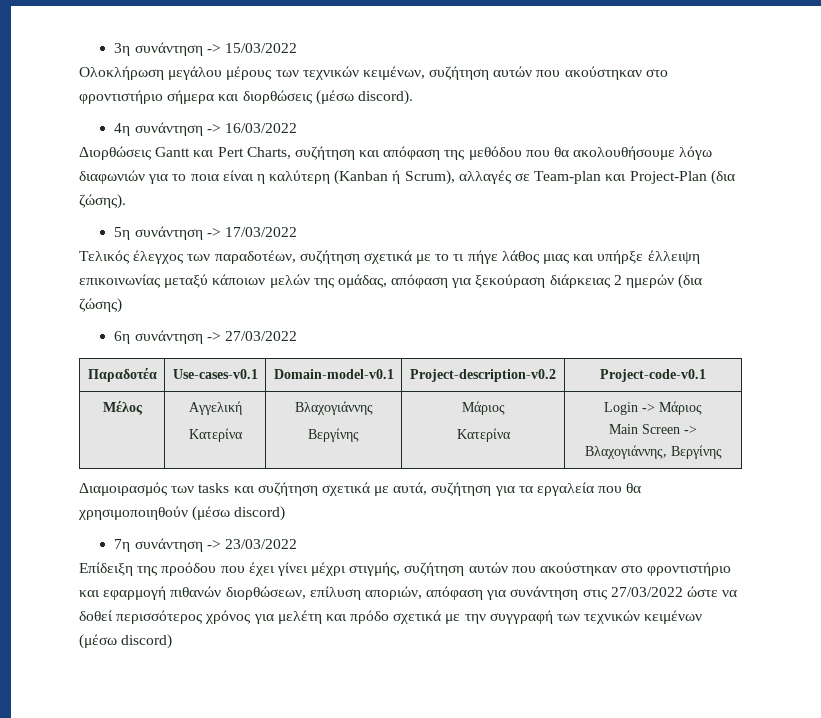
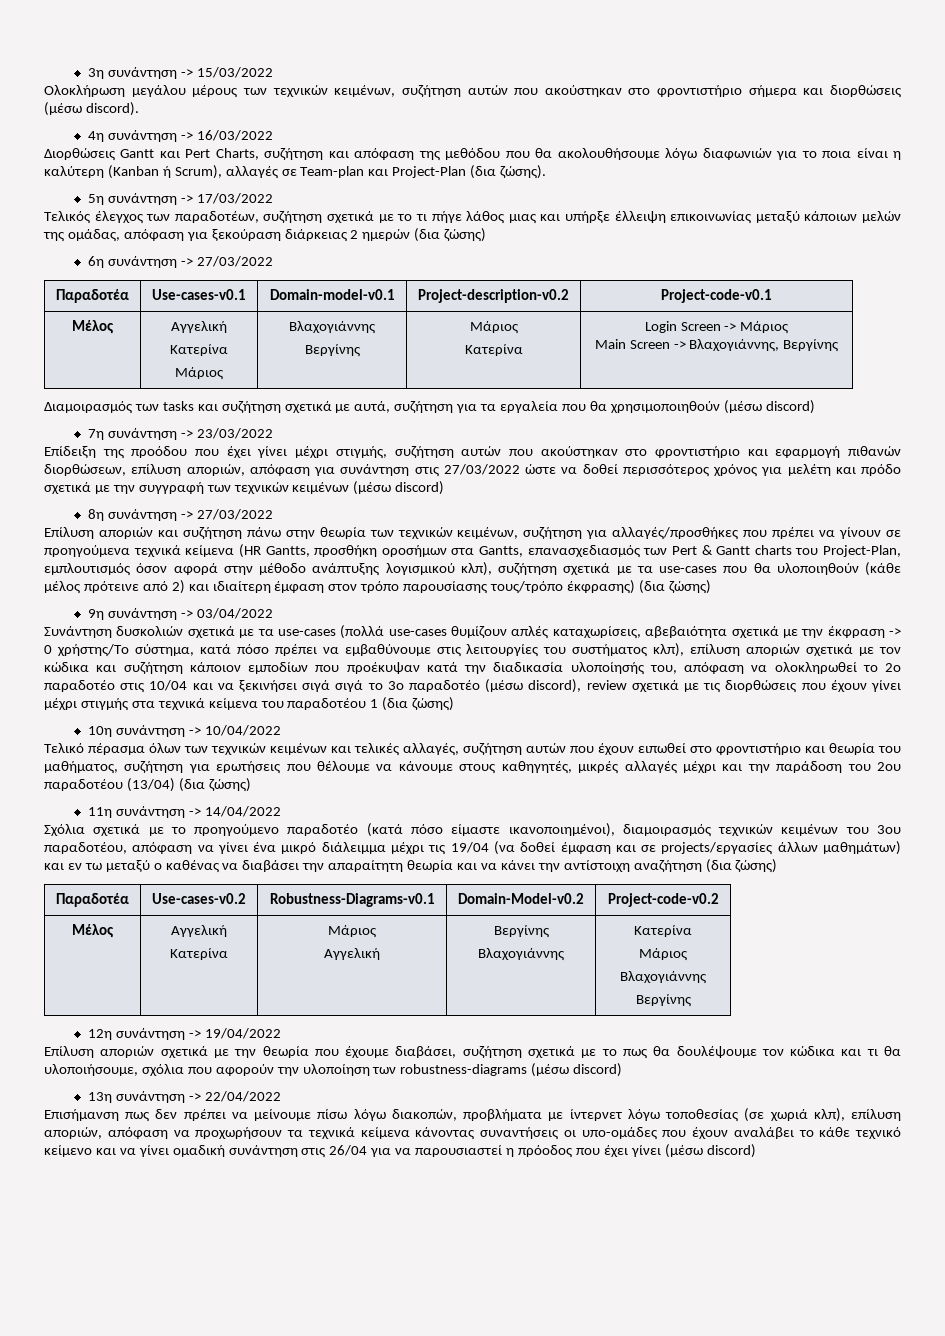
  Παραδοτέα | Use-cases-v0.1 | Domain-model-v0.1 | Project-description-v0.2 | Project-code-v0.1
  Μέλος | Αγγελική
- Κατερίνα | Βλαχογιάννης
+ Κατερίνα
+ Μάριος | Βλαχογιάννης
  Βεργίνης | Μάριος
- Κατερίνα | Login -> Μάριος
+ Κατερίνα | Login Screen -> Μάριος
+ 8η συνάντηση -> 27/03/2022
+ Επίλυση αποριών και συζήτηση πάνω στην θεωρία των τεχνικών κειμένων, συζήτηση για αλλαγές/προσθήκες που πρέπει να γίνουν σε προηγούμενα τεχνικά κείμενα (HR Gantts, προσθήκη οροσήμων στα Gantts, επανασχεδιασμός των Pert & Gantt charts του Project-Plan, εμπλουτισμός όσον αφορά στην μέθοδο ανάπτυξης λογισμικού κλπ), συζήτηση σχετικά με τα use-cases που θα υλοποιηθούν (κάθε μέλος πρότεινε από 2) και ιδιαίτερη έμφαση στον τρόπο παρουσίασης τους/τρόπο έκφρασης) (δια ζώσης)
+ 9η συνάντηση -> 03/04/2022
+ Συνάντηση δυσκολιών σχετικά με τα use-cases (πολλά use-cases θυμίζουν απλές καταχωρίσεις, αβεβαιότητα σχετικά με την έκφραση -> 0 χρήστης/Το σύστημα, κατά πόσο πρέπει να εμβαθύνουμε στις λειτουργίες του συστήματος κλπ), επίλυση αποριών σχετικά με τον κώδικα και συζήτηση κάποιον εμποδίων που προέκυψαν κατά την διαδικασία υλοποίησής του, απόφαση να ολοκληρωθεί το 2ο παραδοτέο στις 10/04 και να ξεκινήσει σιγά σιγά το 3ο παραδοτέο (μέσω discord), review σχετικά με τις διορθώσεις που έχουν γίνει μέχρι στιγμής στα τεχνικά κείμενα του παραδοτέου 1 (δια ζώσης)
+ 10η συνάντηση -> 10/04/2022
+ Τελικό πέρασμα όλων των τεχνικών κειμένων και τελικές αλλαγές, συζήτηση αυτών που έχουν ειπωθεί στο φροντιστήριο και θεωρία του μαθήματος, συζήτηση για ερωτήσεις που θέλουμε να κάνουμε στους καθηγητές, μικρές αλλαγές μέχρι και την παράδοση του 2ου παραδοτέου (13/04) (δια ζώσης)
+ 11η συνάντηση -> 14/04/2022
+ Σχόλια σχετικά με το προηγούμενο παραδοτέο (κατά πόσο είμαστε ικανοποιημένοι), διαμοιρασμός τεχνικών κειμένων του 3ου παραδοτέου, απόφαση να γίνει ένα μικρό διάλειμμα μέχρι τις 19/04 (να δοθεί έμφαση και σε projects/εργασίες άλλων μαθημάτων) και εν τω μεταξύ ο καθένας να διαβάσει την απαραίτητη θεωρία και να κάνει την αντίστοιχη αναζήτηση (δια ζώσης)
+ Παραδοτέα | Use-cases-v0.2 | Robustness-Diagrams-v0.1 | Domain-Model-v0.2 | Project-code-v0.2
+ Μέλος | Αγγελική
+ Κατερίνα | Μάριος
+ Αγγελική | Βεργίνης
+ Βλαχογιάννης | Κατερίνα
+ Μάριος
+ Βλαχογιάννης
+ Βεργίνης
+ 12η συνάντηση -> 19/04/2022
+ Επίλυση αποριών σχετικά με την θεωρία που έχουμε διαβάσει, συζήτηση σχετικά με το πως θα δουλέψουμε τον κώδικα και τι θα υλοποιήσουμε, σχόλια που αφορούν την υλοποίηση των robustness-diagrams (μέσω discord)
+ 13η συνάντηση -> 22/04/2022
+ Επισήμανση πως δεν πρέπει να μείνουμε πίσω λόγω διακοπών, προβλήματα με ίντερνετ λόγω τοποθεσίας (σε χωριά κλπ), επίλυση αποριών, απόφαση να προχωρήσουν τα τεχνικά κείμενα κάνοντας συναντήσεις οι υπο-ομάδες που έχουν αναλάβει το κάθε τεχνικό κείμενο και να γίνει ομαδική συνάντηση στις 26/04 για να παρουσιαστεί η πρόοδος που έχει γίνει (μέσω discord)

